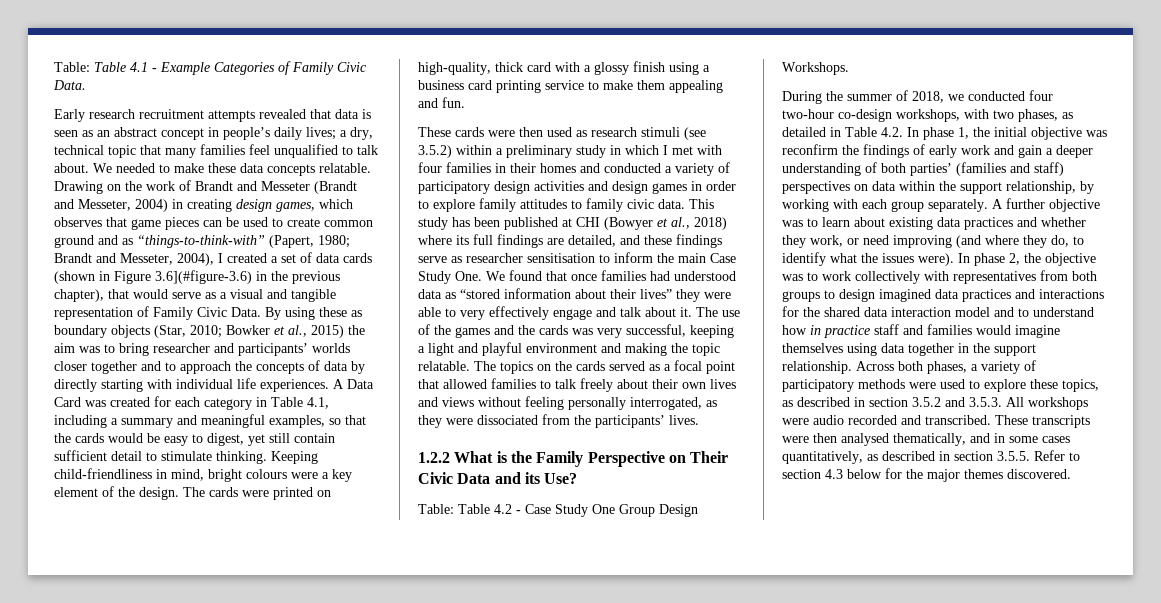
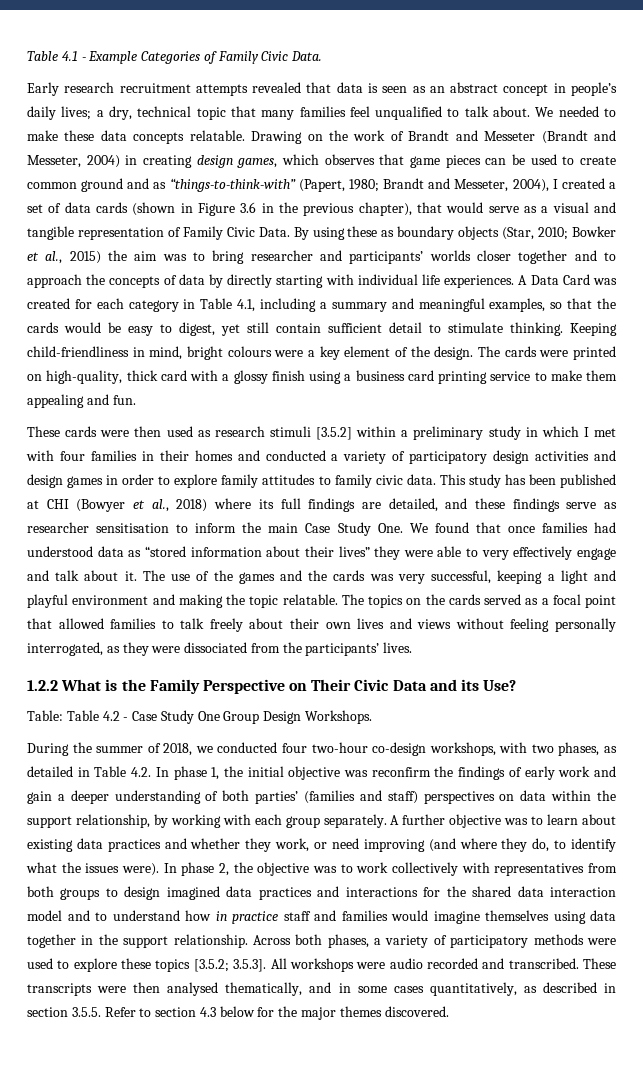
- Table: Table 4.1 - Example Categories of Family Civic Data.
+ Table 4.1 - Example Categories of Family Civic Data.
- Brandt and Messeter, 2004), I created a set of data cards (shown in Figure 3.6](#figure-3.6) in the previous chapter), that would serve as a visual and tangible representation of Family Civic Data.
+ Brandt and Messeter, 2004), I created a set of data cards (shown in Figure 3.6 in the previous chapter), that would serve as a visual and tangible representation of Family Civic Data.
- These cards were then used as research stimuli (see 3.5.2) within a preliminary study in which I met with four families in their homes and conducted a variety of participatory design activities and design games in order to explore family attitudes to family civic data.
+ These cards were then used as research stimuli [3.5.2] within a preliminary study in which I met with four families in their homes and conducted a variety of participatory design activities and design games in order to explore family attitudes to family civic data.
- Across both phases, a variety of participatory methods were used to explore these topics, as described in section 3.5.2 and 3.5.3. All workshops were audio recorded and transcribed.
+ Across both phases, a variety of participatory methods were used to explore these topics [3.5.2; 3.5.3]. All workshops were audio recorded and transcribed.

